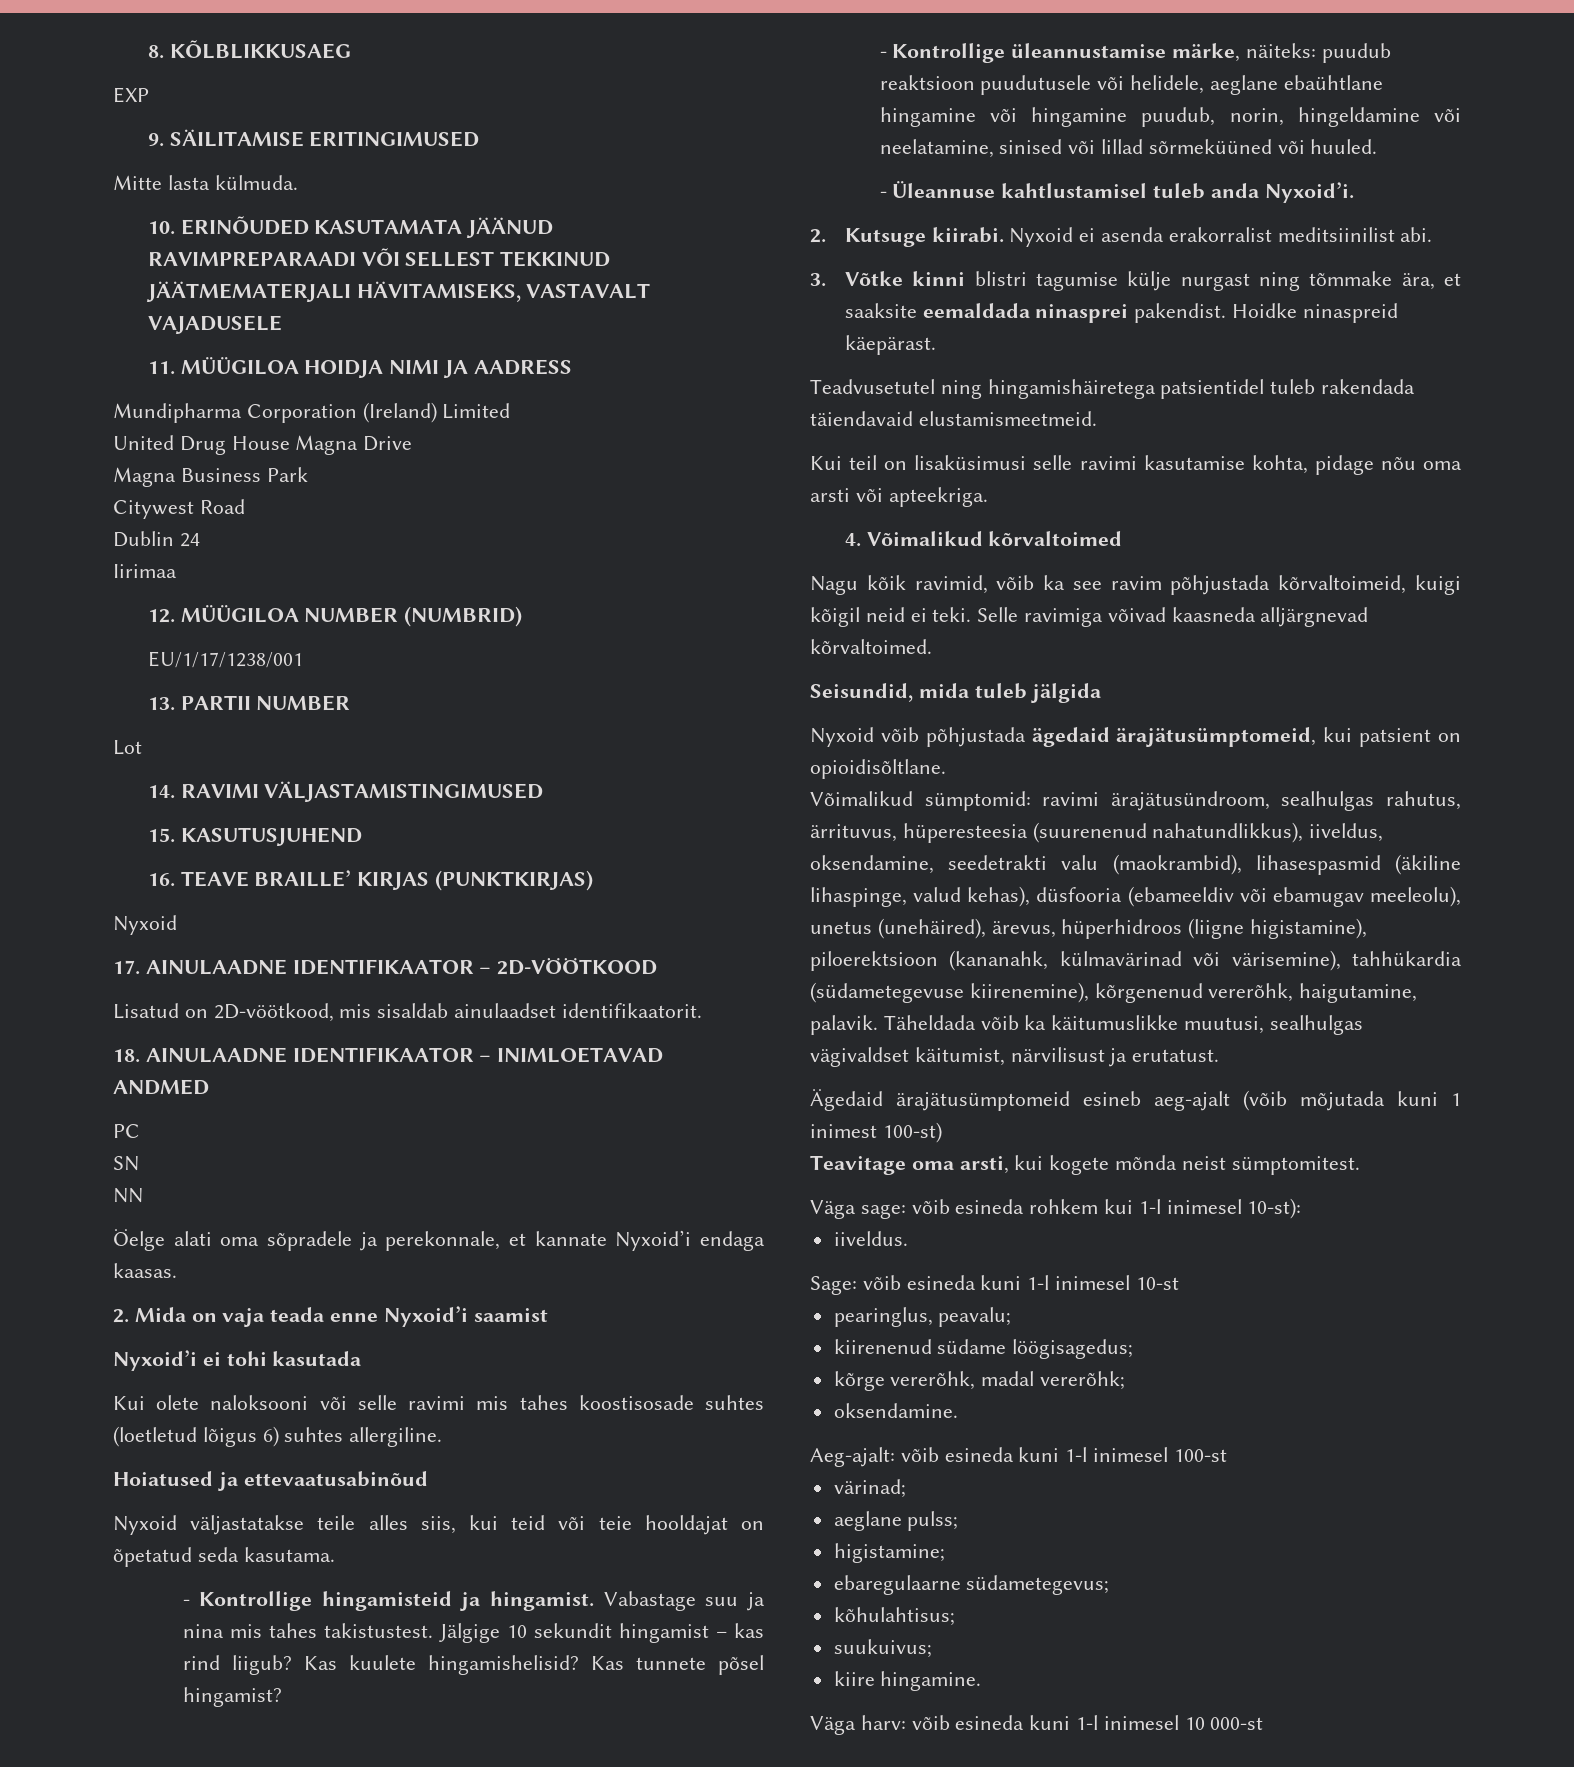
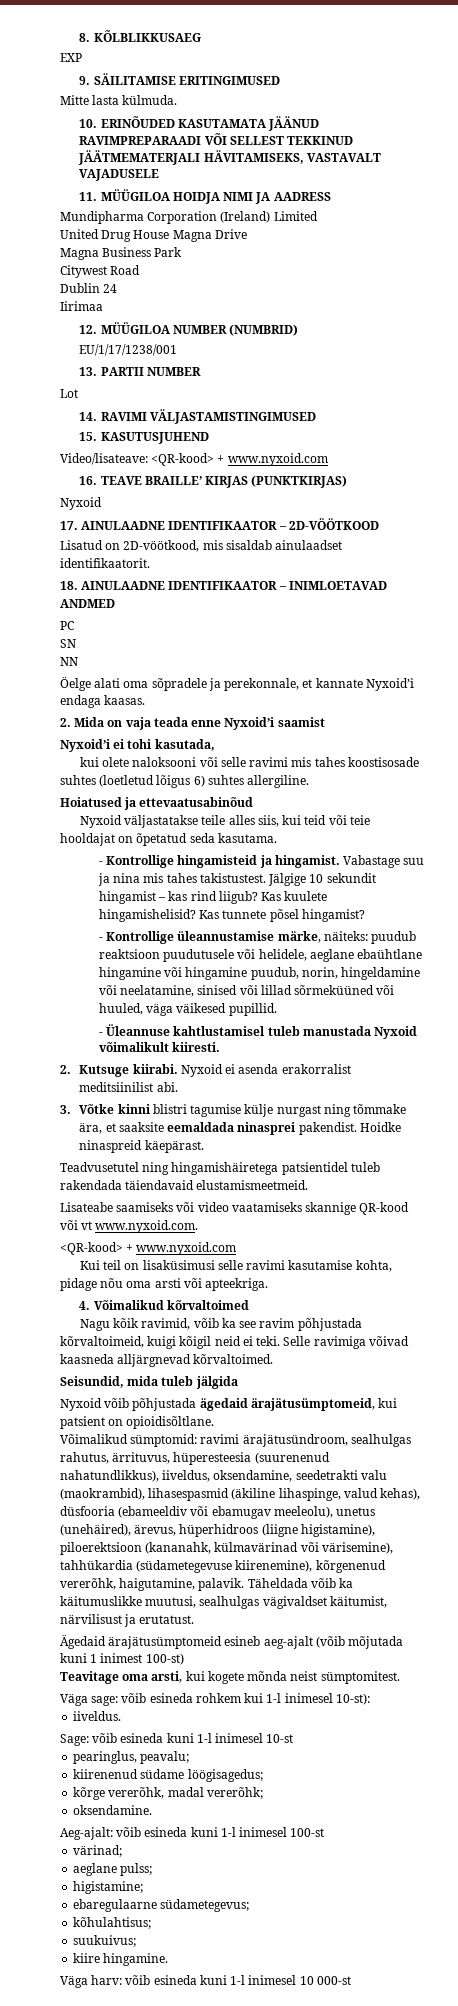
+ Video/lisateave: <QR-kood> + www.nyxoid.com
- Nyxoid’i ei tohi kasutada
- Kui olete naloksooni või selle ravimi mis tahes koostisosade suhtes (loetletud lõigus 6) suhtes allergiline.
+ Nyxoid’i ei tohi kasutada,
+ kui olete naloksooni või selle ravimi mis tahes koostisosade suhtes (loetletud lõigus 6) suhtes allergiline.
- - Kontrollige üleannustamise märke, näiteks: puudub reaktsioon puudutusele või helidele, aeglane ebaühtlane hingamine või hingamine puudub, norin, hingeldamine või neelatamine, sinised või lillad sõrmeküüned või huuled.
+ - Kontrollige üleannustamise märke, näiteks: puudub reaktsioon puudutusele või helidele, aeglane ebaühtlane hingamine või hingamine puudub, norin, hingeldamine või neelatamine, sinised või lillad sõrmeküüned või huuled, väga väikesed pupillid.
- - Üleannuse kahtlustamisel tuleb anda Nyxoid’i.
+ - Üleannuse kahtlustamisel tuleb manustada Nyxoid võimalikult kiiresti.
+ Lisateabe saamiseks või video vaatamiseks skannige QR-kood või vt www.nyxoid.com.
+ <QR-kood> + www.nyxoid.com

